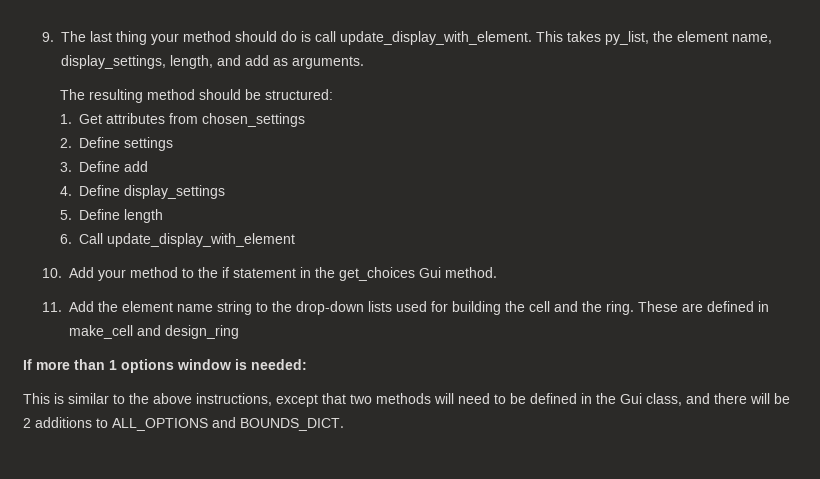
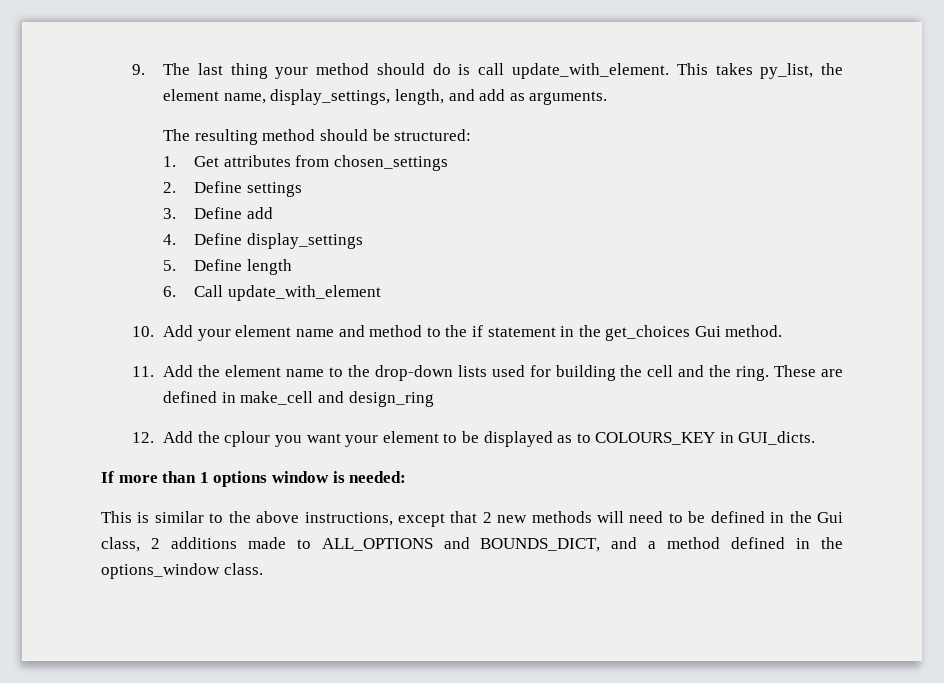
- 9. The last thing your method should do is call update_display_with_element.
+ 9. The last thing your method should do is call update_with_element.
- 6. Call update_display_with_element
+ 6. Call update_with_element
- 10. Add your method to the if statement in the get_choices Gui method.
+ 10. Add your element name and method to the if statement in the get_choices Gui method.
- 11. Add the element name string to the drop-down lists used for building the cell and the ring.
+ 11. Add the element name to the drop-down lists used for building the cell and the ring.
+ 12. Add the cplour you want your element to be displayed as to COLOURS_KEY in GUI_dicts.
- This is similar to the above instructions, except that two methods will need to be defined in the Gui class, and there will be 2 additions to ALL_OPTIONS and BOUNDS_DICT.
+ This is similar to the above instructions, except that 2 new methods will need to be defined in the Gui class, 2 additions made to ALL_OPTIONS and BOUNDS_DICT, and a method defined in the options_window class.

